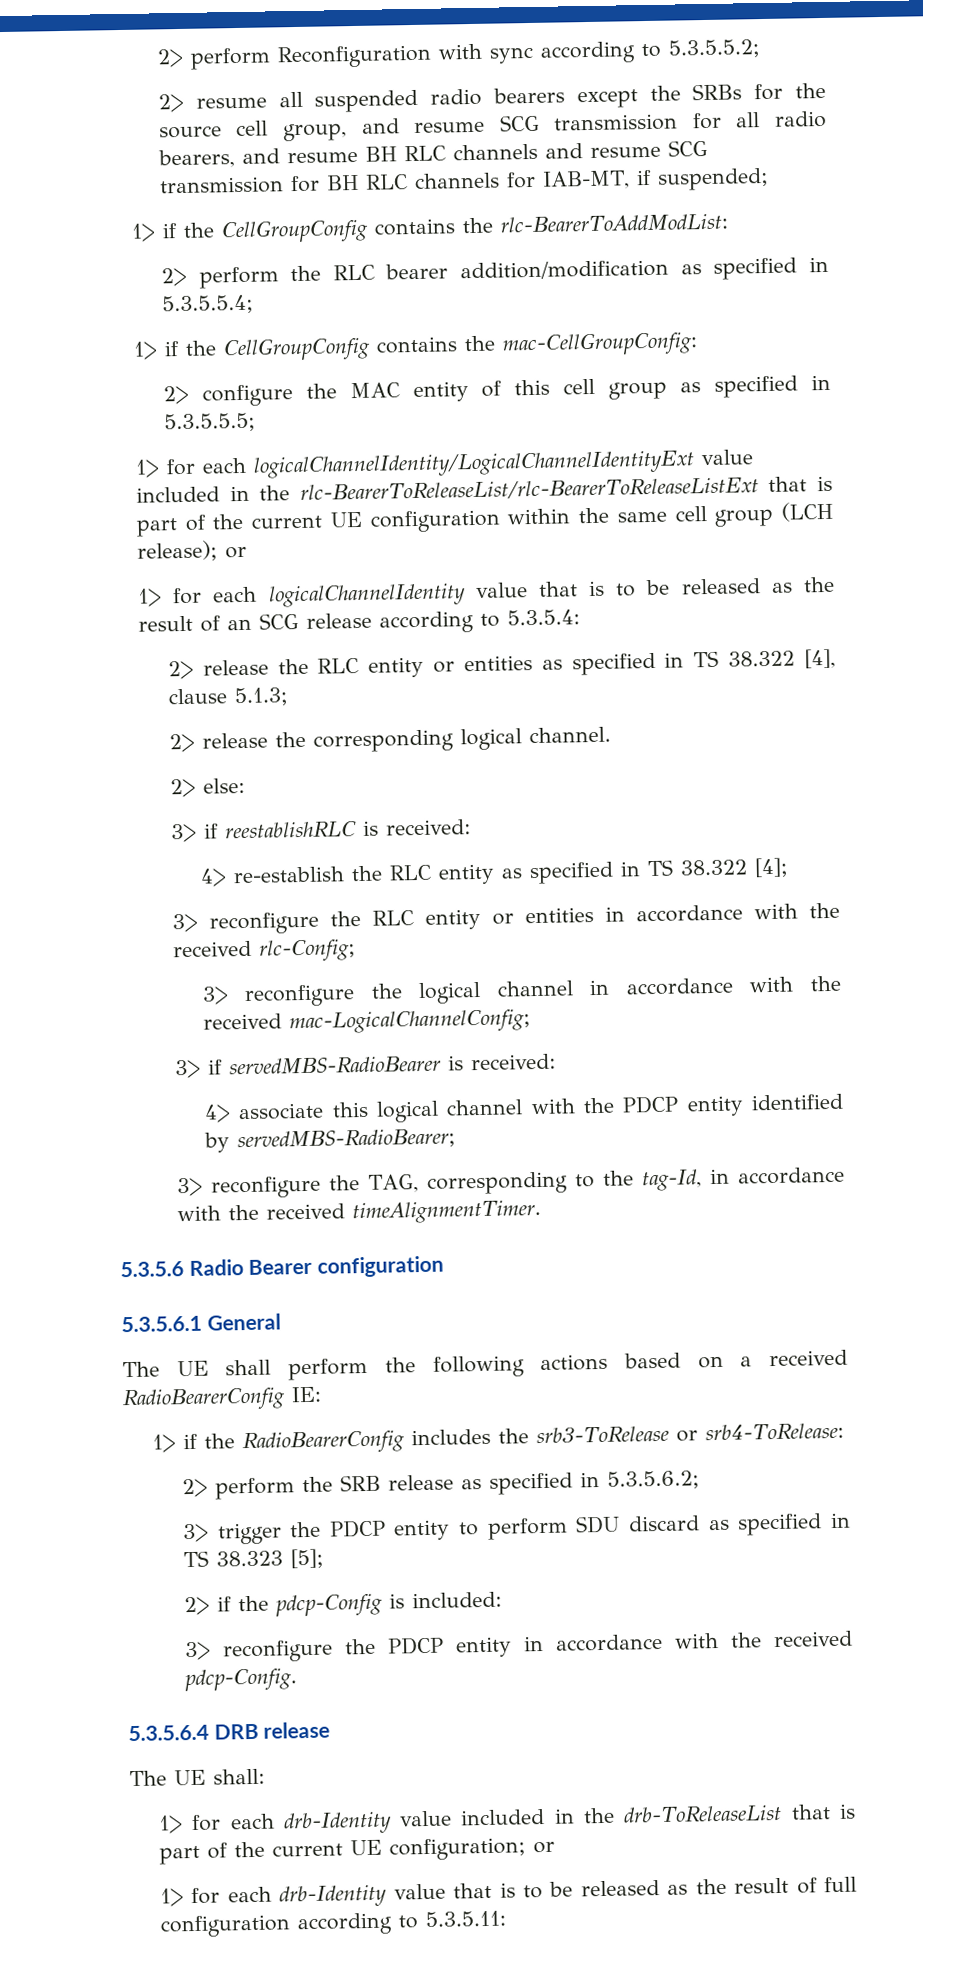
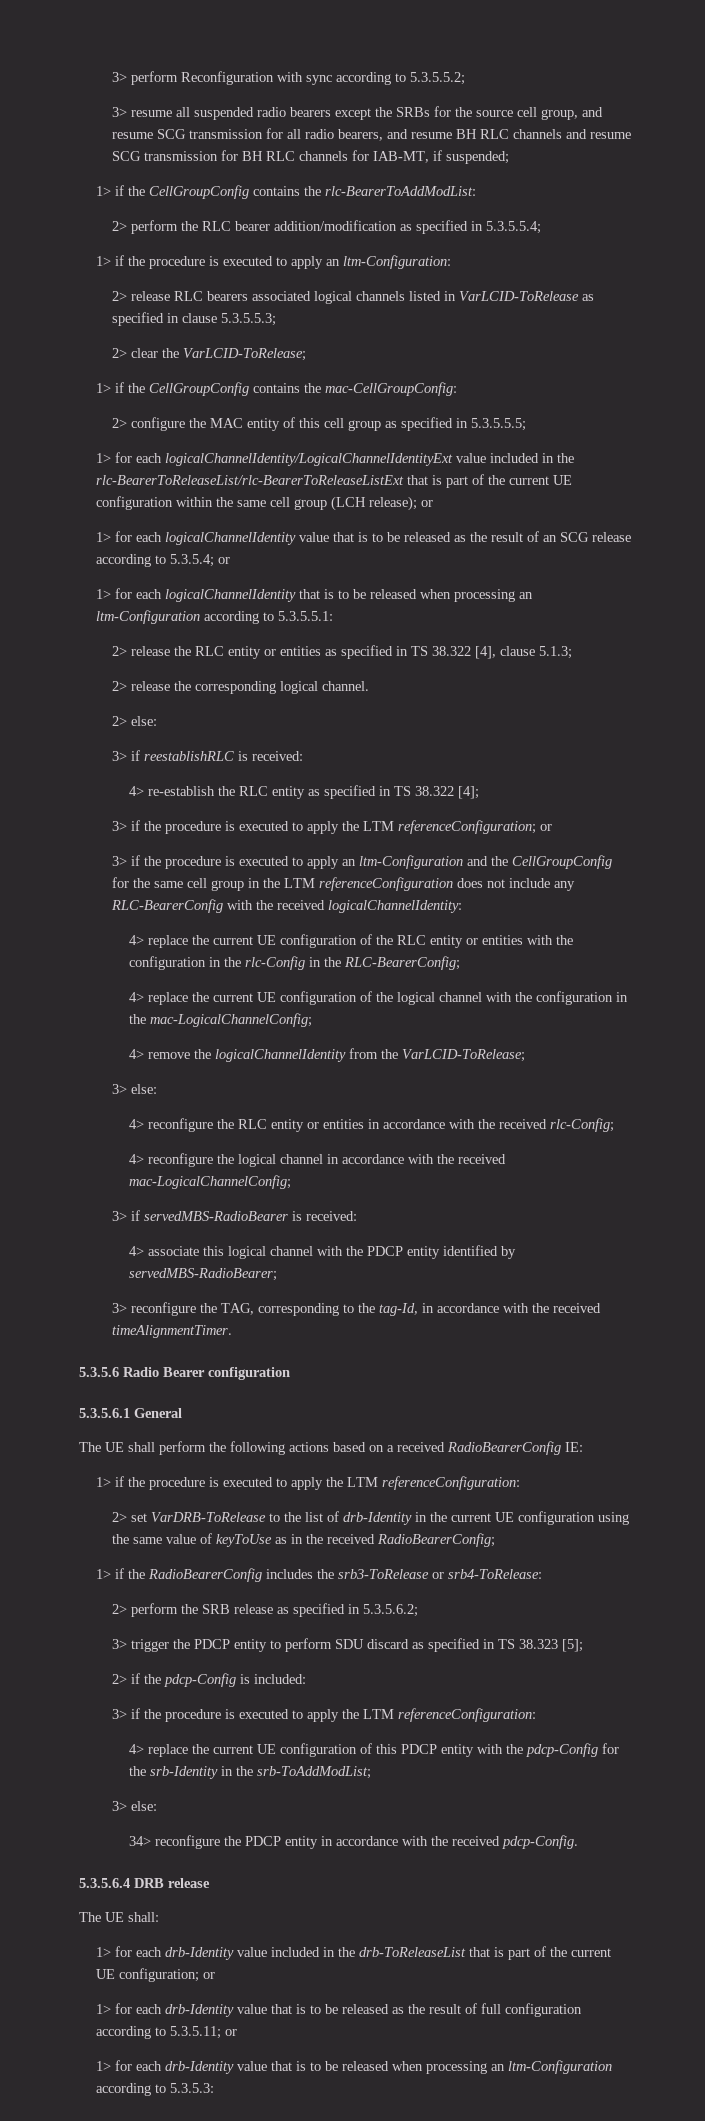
- 2> perform Reconfiguration with sync according to 5.3.5.5.2;
+ 3> perform Reconfiguration with sync according to 5.3.5.5.2;
- 2> resume all suspended radio bearers except the SRBs for the source cell group, and resume SCG transmission for all radio bearers, and resume BH RLC channels and resume SCG transmission for BH RLC channels for IAB-MT, if suspended;
+ 3> resume all suspended radio bearers except the SRBs for the source cell group, and resume SCG transmission for all radio bearers, and resume BH RLC channels and resume SCG transmission for BH RLC channels for IAB-MT, if suspended;
+ 1> if the procedure is executed to apply an ltm-Configuration:
+ 2> release RLC bearers associated logical channels listed in VarLCID-ToRelease as specified in clause 5.3.5.5.3;
+ 2> clear the VarLCID-ToRelease;
- 1> for each logicalChannelIdentity value that is to be released as the result of an SCG release according to 5.3.5.4:
+ 1> for each logicalChannelIdentity value that is to be released as the result of an SCG release according to 5.3.5.4; or
+ 1> for each logicalChannelIdentity that is to be released when processing an ltm-Configuration according to 5.3.5.5.1:
- 3> reconfigure the RLC entity or entities in accordance with the received rlc-Config;
+ 3> if the procedure is executed to apply the LTM referenceConfiguration; or
+ 3> if the procedure is executed to apply an ltm-Configuration and the CellGroupConfig for the same cell group in the LTM referenceConfiguration does not include any RLC-BearerConfig with the received logicalChannelIdentity:
+ 4> replace the current UE configuration of the RLC entity or entities with the configuration in the rlc-Config in the RLC-BearerConfig;
+ 4> replace the current UE configuration of the logical channel with the configuration in the mac-LogicalChannelConfig;
+ 4> remove the logicalChannelIdentity from the VarLCID-ToRelease;
+ 3> else:
+ 4> reconfigure the RLC entity or entities in accordance with the received rlc-Config;
- 3> reconfigure the logical channel in accordance with the received mac-LogicalChannelConfig;
+ 4> reconfigure the logical channel in accordance with the received mac-LogicalChannelConfig;
+ 1> if the procedure is executed to apply the LTM referenceConfiguration:
+ 2> set VarDRB-ToRelease to the list of drb-Identity in the current UE configuration using the same value of keyToUse as in the received RadioBearerConfig;
- 3> reconfigure the PDCP entity in accordance with the received pdcp-Config.
+ 3> if the procedure is executed to apply the LTM referenceConfiguration:
+ 4> replace the current UE configuration of this PDCP entity with the pdcp-Config for the srb-Identity in the srb-ToAddModList;
+ 3> else:
+ 34> reconfigure the PDCP entity in accordance with the received pdcp-Config.
- 1> for each drb-Identity value that is to be released as the result of full configuration according to 5.3.5.11:
+ 1> for each drb-Identity value that is to be released as the result of full configuration according to 5.3.5.11; or
+ 1> for each drb-Identity value that is to be released when processing an ltm-Configuration according to 5.3.5.3:

